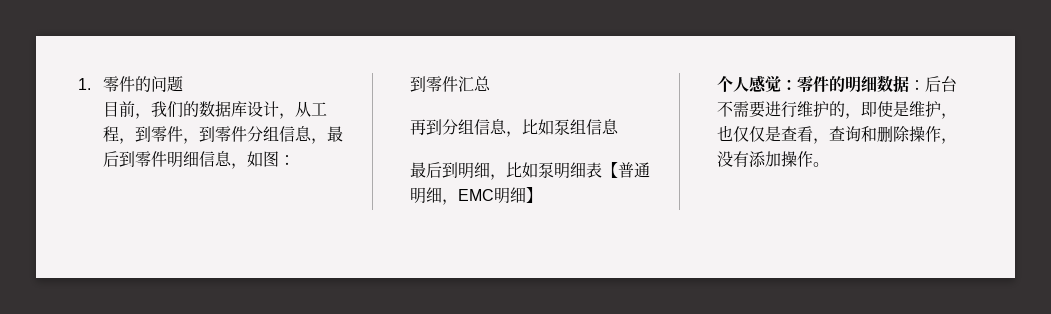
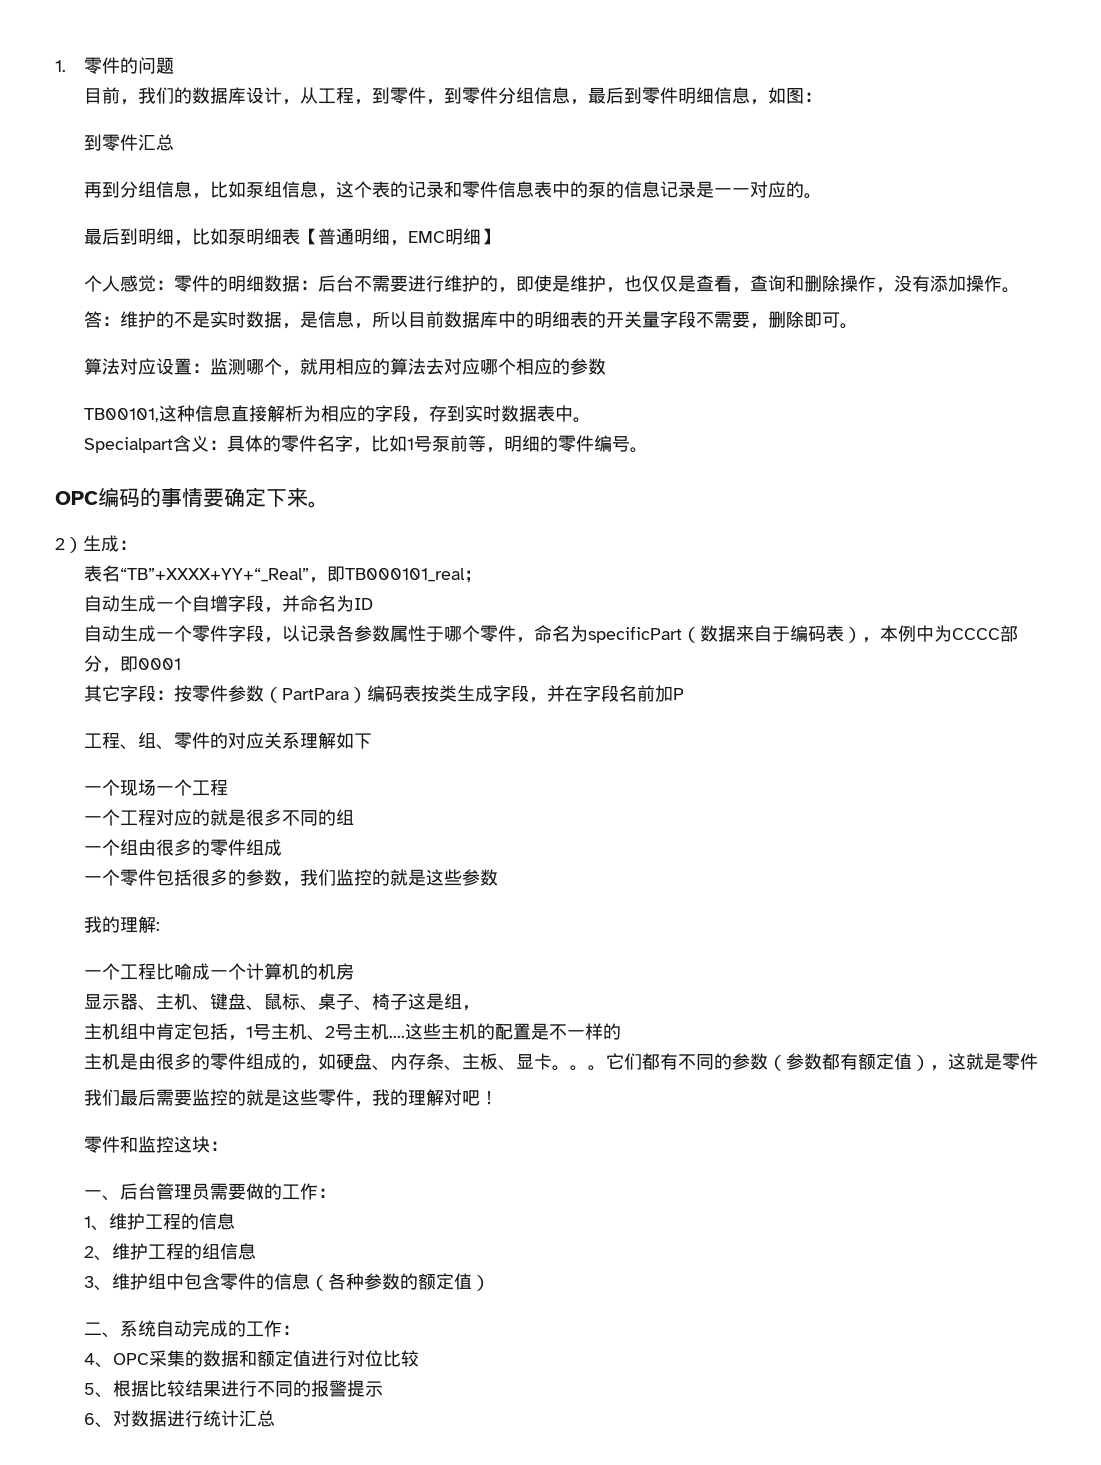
- 再到分组信息，比如泵组信息
+ 再到分组信息，比如泵组信息，这个表的记录和零件信息表中的泵的信息记录是一一对应的。
+ 答：维护的不是实时数据，是信息，所以目前数据库中的明细表的开关量字段不需要，删除即可。
+ 算法对应设置：监测哪个，就用相应的算法去对应哪个相应的参数
+ TB00101,这种信息直接解析为相应的字段，存到实时数据表中。
+ Specialpart含义：具体的零件名字，比如1号泵前等，明细的零件编号。
+ OPC编码的事情要确定下来。
+ 2）生成：
+ 表名“TB”+XXXX+YY+“_Real”，即TB000101_real；
+ 自动生成一个自增字段，并命名为ID
+ 自动生成一个零件字段，以记录各参数属性于哪个零件，命名为specificPart（数据来自于编码表），本例中为CCCC部分，即0001
+ 其它字段：按零件参数（PartPara）编码表按类生成字段，并在字段名前加P
+ 工程、组、零件的对应关系理解如下
+ 一个现场一个工程
+ 一个工程对应的就是很多不同的组
+ 一个组由很多的零件组成
+ 一个零件包括很多的参数，我们监控的就是这些参数
+ 我的理解:
+ 一个工程比喻成一个计算机的机房
+ 显示器、主机、键盘、鼠标、桌子、椅子这是组，
+ 主机组中肯定包括，1号主机、2号主机....这些主机的配置是不一样的
+ 主机是由很多的零件组成的，如硬盘、内存条、主板、显卡。。。它们都有不同的参数（参数都有额定值），这就是零件
+ 我们最后需要监控的就是这些零件，我的理解对吧！
+ 零件和监控这块：
+ 一、后台管理员需要做的工作：
+ 1、维护工程的信息
+ 2、维护工程的组信息
+ 3、维护组中包含零件的信息（各种参数的额定值）
+ 二、系统自动完成的工作：
+ 4、OPC采集的数据和额定值进行对位比较
+ 5、根据比较结果进行不同的报警提示
+ 6、对数据进行统计汇总

